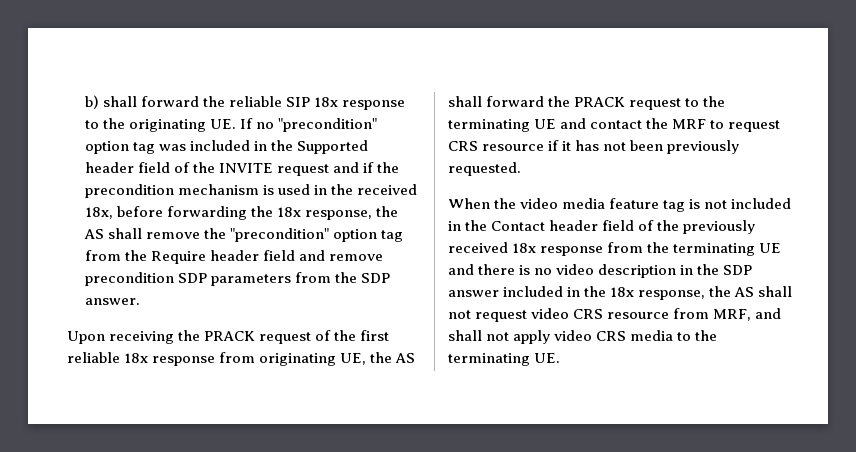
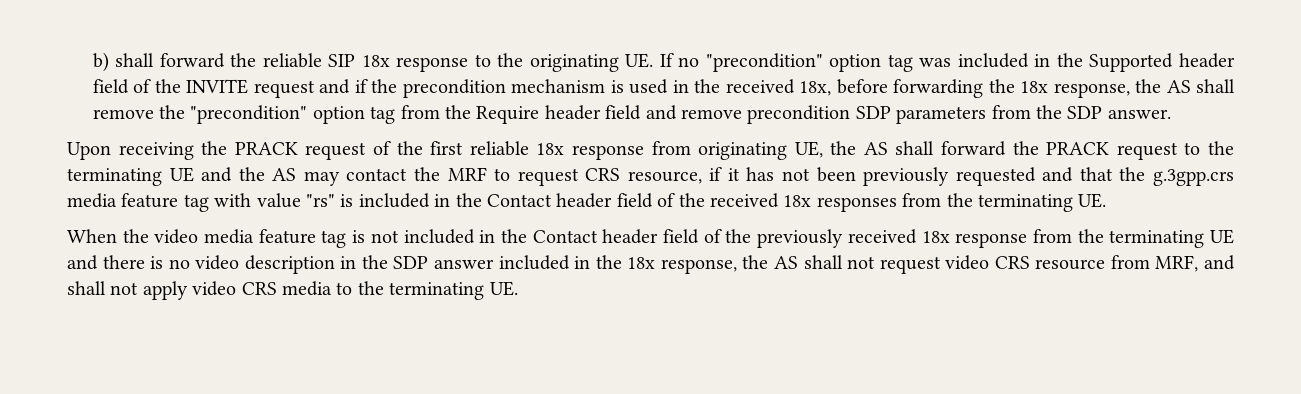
- Upon receiving the PRACK request of the first reliable 18x response from originating UE, the AS shall forward the PRACK request to the terminating UE and contact the MRF to request CRS resource if it has not been previously requested.
+ Upon receiving the PRACK request of the first reliable 18x response from originating UE, the AS shall forward the PRACK request to the terminating UE and the AS may contact the MRF to request CRS resource, if it has not been previously requested and that the g.3gpp.crs media feature tag with value "rs" is included in the Contact header field of the received 18x responses from the terminating UE.

